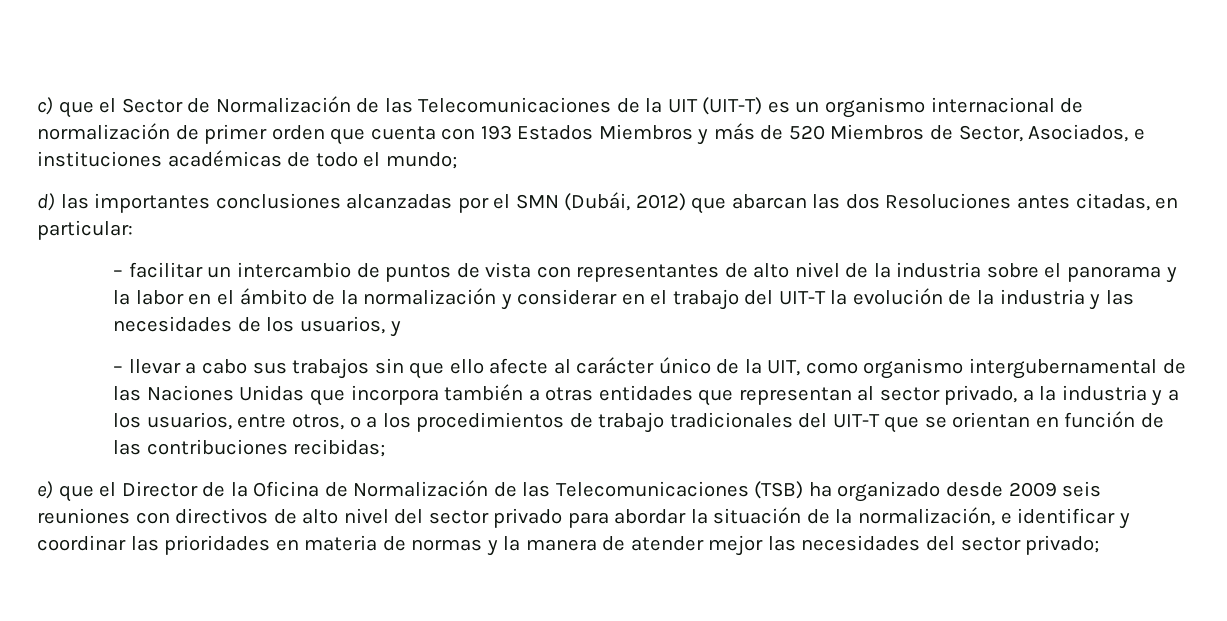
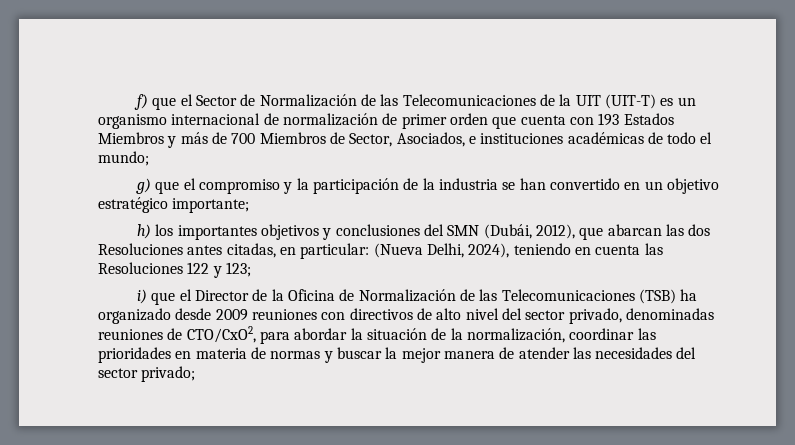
- c) que el Sector de Normalización de las Telecomunicaciones de la UIT (UIT-T) es un organismo internacional de normalización de primer orden que cuenta con 193 Estados Miembros y más de 520 Miembros de Sector, Asociados, e instituciones académicas de todo el mundo;
+ f) que el Sector de Normalización de las Telecomunicaciones de la UIT (UIT-T) es un organismo internacional de normalización de primer orden que cuenta con 193 Estados Miembros y más de 700 Miembros de Sector, Asociados, e instituciones académicas de todo el mundo;
- d) las importantes conclusiones alcanzadas por el SMN (Dubái, 2012) que abarcan las dos Resoluciones antes citadas, en particular:
- – facilitar un intercambio de puntos de vista con representantes de alto nivel de la industria sobre el panorama y la labor en el ámbito de la normalización y considerar en el trabajo del UIT-T la evolución de la industria y las necesidades de los usuarios, y
- – llevar a cabo sus trabajos sin que ello afecte al carácter único de la UIT, como organismo intergubernamental de las Naciones Unidas que incorpora también a otras entidades que representan al sector privado, a la industria y a los usuarios, entre otros, o a los procedimientos de trabajo tradicionales del UIT-T que se orientan en función de las contribuciones recibidas;
- e) que el Director de la Oficina de Normalización de las Telecomunicaciones (TSB) ha organizado desde 2009 seis reuniones con directivos de alto nivel del sector privado para abordar la situación de la normalización, e identificar y coordinar las prioridades en materia de normas y la manera de atender mejor las necesidades del sector privado;
+ g) que el compromiso y la participación de la industria se han convertido en un objetivo estratégico importante;
+ h) los importantes objetivos y conclusiones del SMN (Dubái, 2012), que abarcan las dos Resoluciones antes citadas, en particular: (Nueva Delhi, 2024), teniendo en cuenta las Resoluciones 122 y 123;
+ i) que el Director de la Oficina de Normalización de las Telecomunicaciones (TSB) ha organizado desde 2009 reuniones con directivos de alto nivel del sector privado, denominadas reuniones de CTO/CxO2, para abordar la situación de la normalización, coordinar las prioridades en materia de normas y buscar la mejor manera de atender las necesidades del sector privado;

